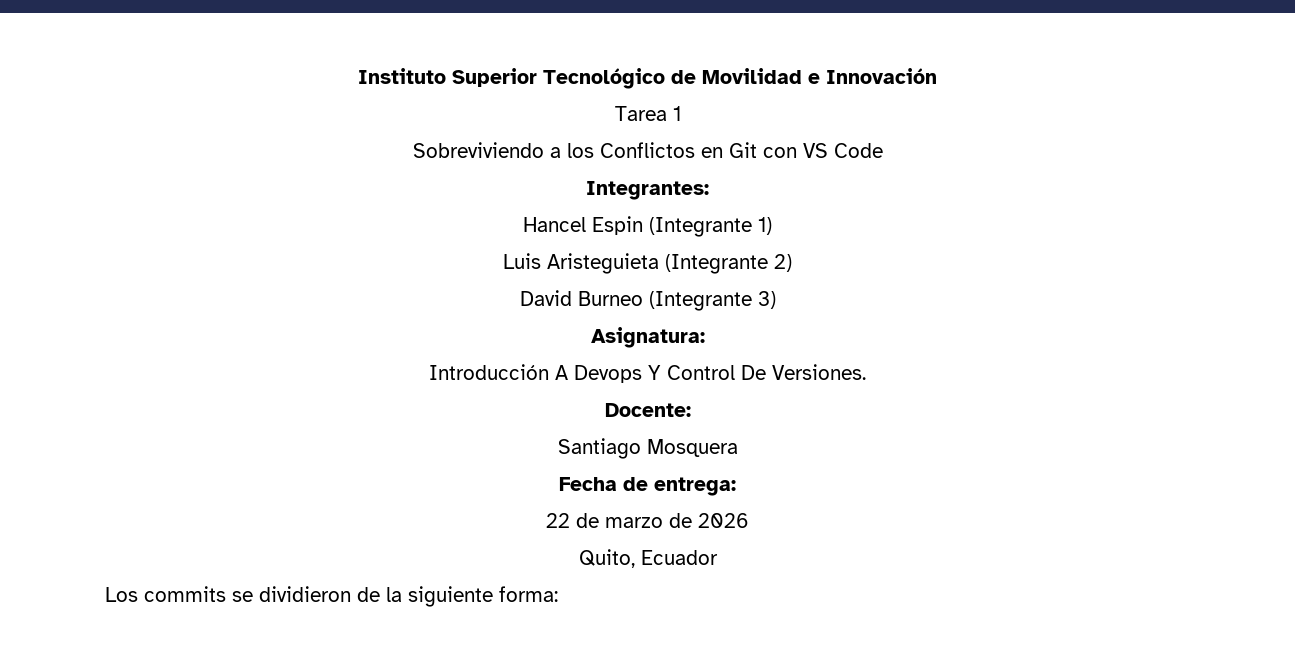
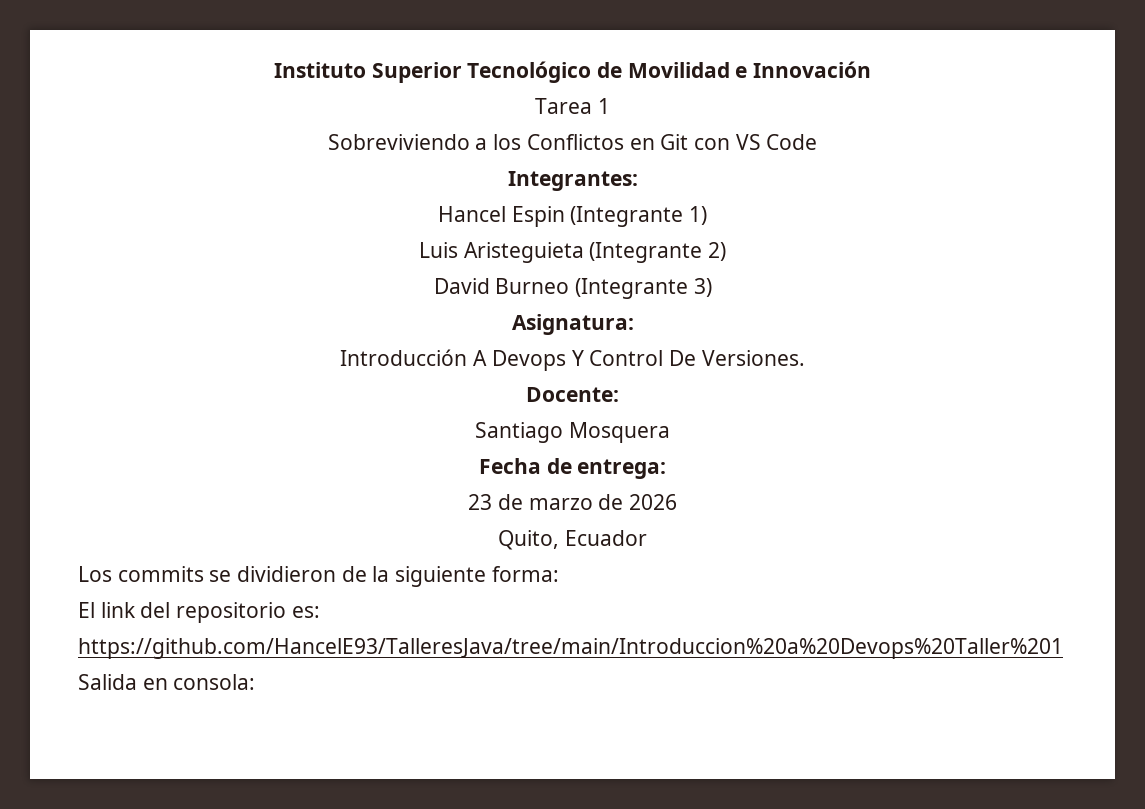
- 22 de marzo de 2026
+ 23 de marzo de 2026
+ El link del repositorio es:
+ https://github.com/HancelE93/TalleresJava/tree/main/Introduccion%20a%20Devops%20Taller%201
+ Salida en consola:

